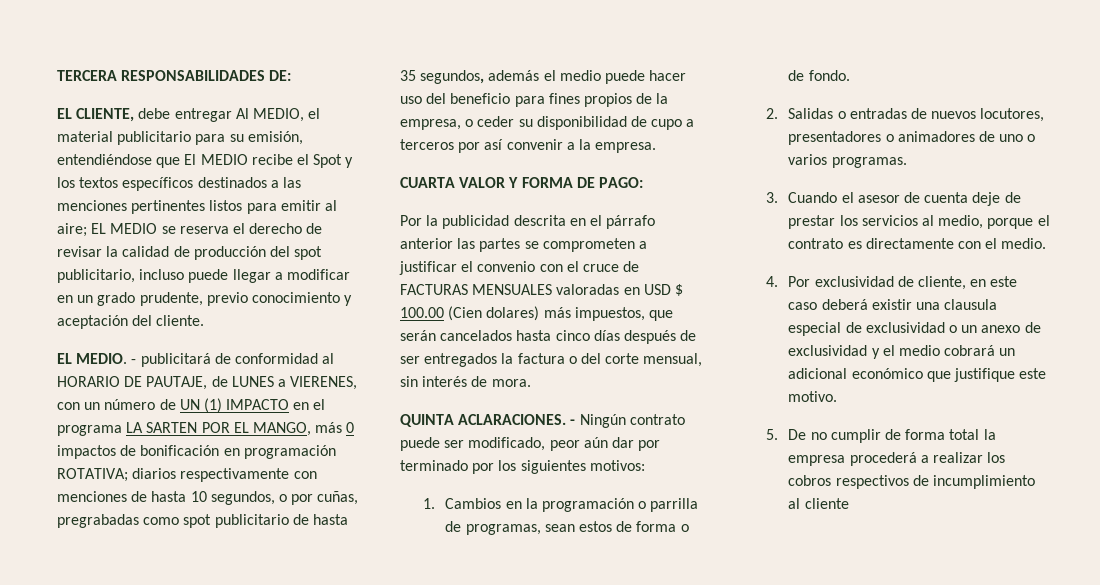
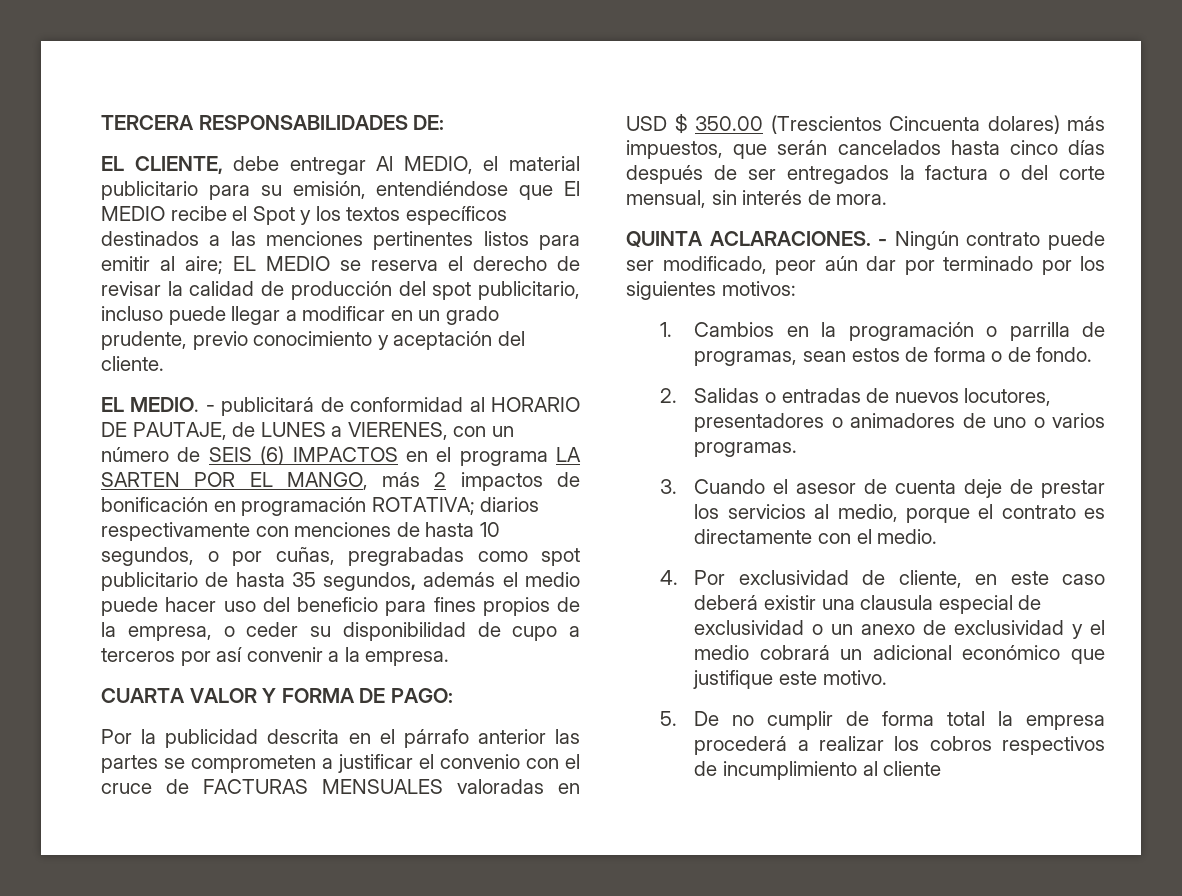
- - publicitará de conformidad al HORARIO DE PAUTAJE, de LUNES a VIERENES, con un número de UN (1) IMPACTO en el programa LA SARTEN POR EL MANGO, más 0 impactos de bonificación en programación ROTATIVA;
+ - publicitará de conformidad al HORARIO DE PAUTAJE, de LUNES a VIERENES, con un número de SEIS (6) IMPACTOS en el programa LA SARTEN POR EL MANGO, más 2 impactos de bonificación en programación ROTATIVA;
- Por la publicidad descrita en el párrafo anterior las partes se comprometen a justificar el convenio con el cruce de FACTURAS MENSUALES valoradas en USD $ 100.00 (Cien dolares) más impuestos, que serán cancelados hasta cinco días después de ser entregados la factura o del corte mensual, sin interés de mora.
+ Por la publicidad descrita en el párrafo anterior las partes se comprometen a justificar el convenio con el cruce de FACTURAS MENSUALES valoradas en USD $ 350.00 (Trescientos Cincuenta dolares) más impuestos, que serán cancelados hasta cinco días después de ser entregados la factura o del corte mensual, sin interés de mora.

